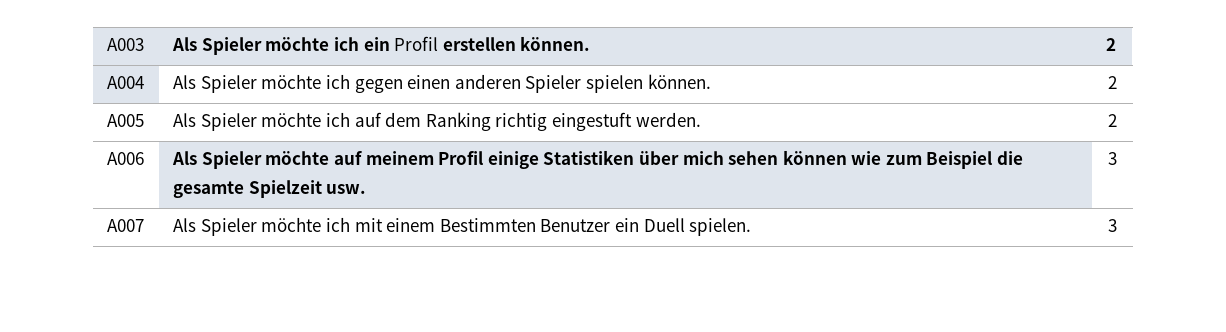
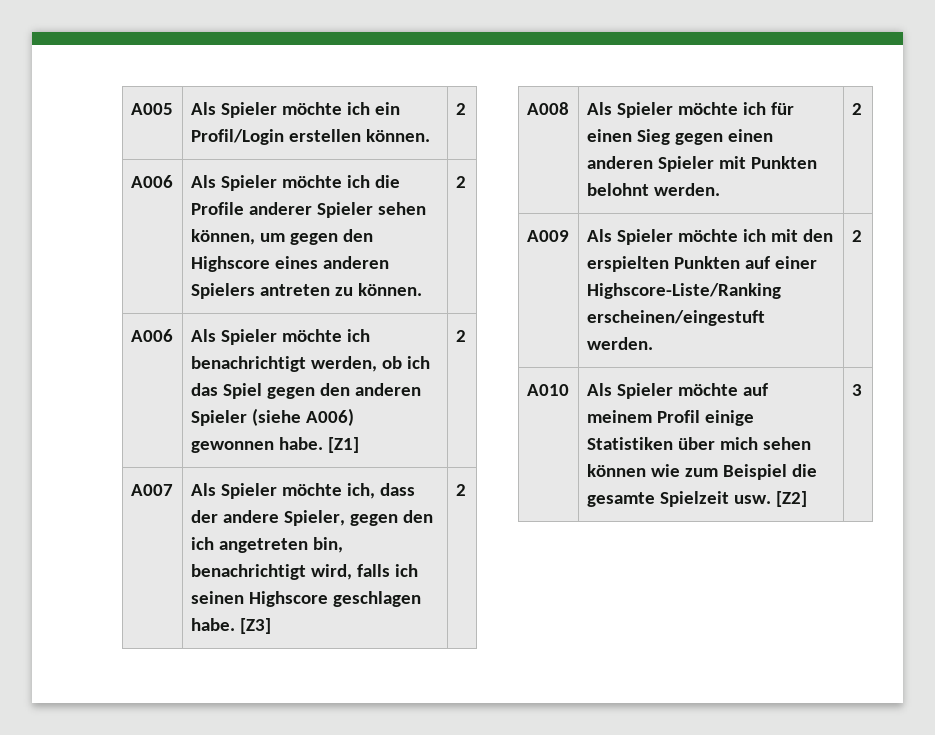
- A003 | Als Spieler möchte ich ein Profil erstellen können. | 2
+ A005 | Als Spieler möchte ich ein Profil/Login erstellen können. | 2
- A004 | Als Spieler möchte ich gegen einen anderen Spieler spielen können. | 2
- A005 | Als Spieler möchte ich auf dem Ranking richtig eingestuft werden. | 2
- A006 | Als Spieler möchte auf meinem Profil einige Statistiken über mich sehen können wie zum Beispiel die gesamte Spielzeit usw. | 3
- A007 | Als Spieler möchte ich mit einem Bestimmten Benutzer ein Duell spielen. | 3
+ A006 | Als Spieler möchte ich die Profile anderer Spieler sehen können, um gegen den Highscore eines anderen Spielers antreten zu können. | 2
+ A006 | Als Spieler möchte ich benachrichtigt werden, ob ich das Spiel gegen den anderen Spieler (siehe A006) gewonnen habe. [Z1] | 2
+ A007 | Als Spieler möchte ich, dass der andere Spieler, gegen den ich angetreten bin, benachrichtigt wird, falls ich seinen Highscore geschlagen habe. [Z3] | 2
+ A008 | Als Spieler möchte ich für einen Sieg gegen einen anderen Spieler mit Punkten belohnt werden. | 2
+ A009 | Als Spieler möchte ich mit den erspielten Punkten auf einer Highscore-Liste/Ranking erscheinen/eingestuft werden. | 2
+ A010 | Als Spieler möchte auf meinem Profil einige Statistiken über mich sehen können wie zum Beispiel die gesamte Spielzeit usw. [Z2] | 3

